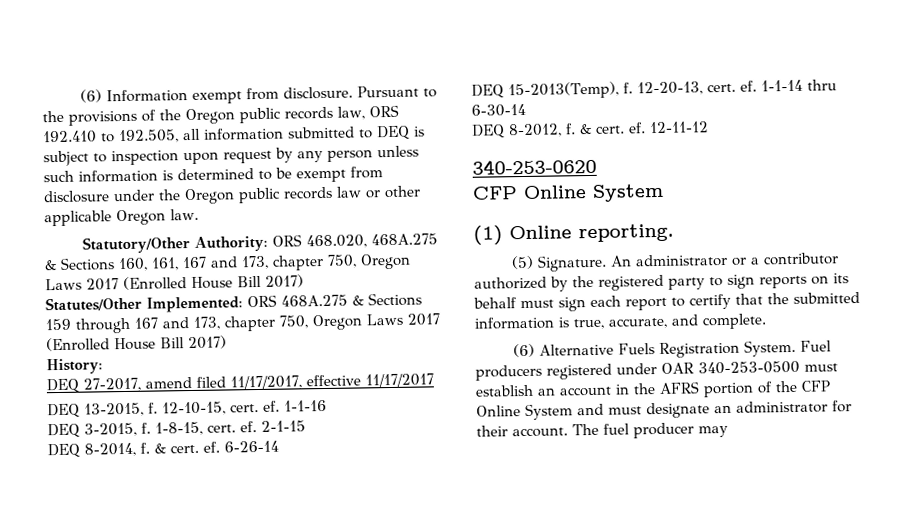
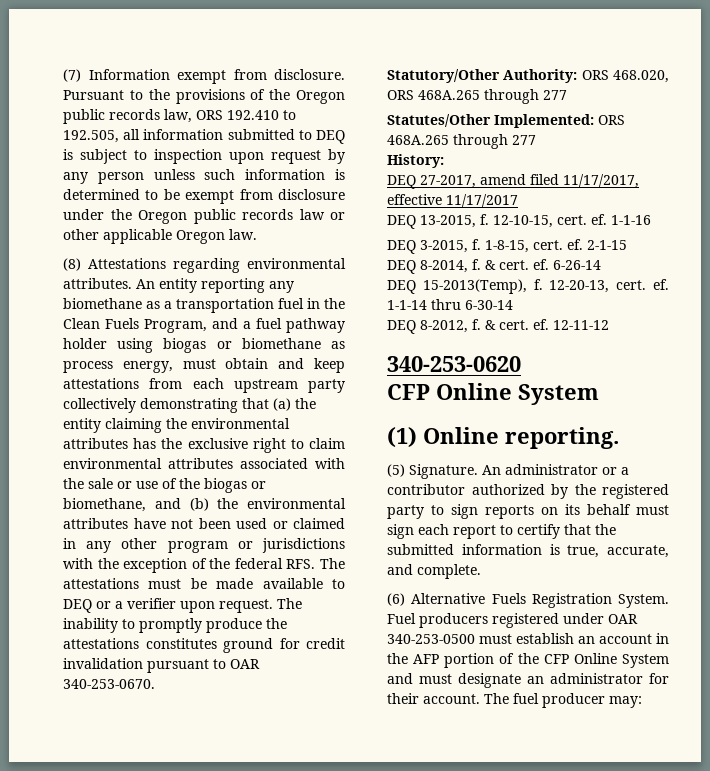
- (6) Information exempt from disclosure.
+ (7) Information exempt from disclosure.
- Statutory/Other Authority: ORS 468.020, 468A.275 & Sections 160, 161, 167 and 173, chapter 750, Oregon Laws 2017 (Enrolled House Bill 2017)
- Statutes/Other Implemented: ORS 468A.275 & Sections 159 through 167 and 173, chapter 750, Oregon Laws 2017 (Enrolled House Bill 2017)
+ (8) Attestations regarding environmental attributes. An entity reporting any biomethane as a transportation fuel in the Clean Fuels Program, and a fuel pathway holder using biogas or biomethane as process energy, must obtain and keep attestations from each upstream party collectively demonstrating that (a) the entity claiming the environmental attributes has the exclusive right to claim environmental attributes associated with the sale or use of the biogas or biomethane, and (b) the environmental attributes have not been used or claimed in any other program or jurisdictions with the exception of the federal RFS. The attestations must be made available to DEQ or a verifier upon request. The inability to promptly produce the attestations constitutes ground for credit invalidation pursuant to OAR 340-253-0670.
+ Statutory/Other Authority: ORS 468.020, ORS 468A.265 through 277
+ Statutes/Other Implemented: ORS 468A.265 through 277
- Fuel producers registered under OAR 340-253-0500 must establish an account in the AFRS portion of the CFP Online System and must designate an administrator for their account.
+ Fuel producers registered under OAR 340-253-0500 must establish an account in the AFP portion of the CFP Online System and must designate an administrator for their account.
- The fuel producer may
+ The fuel producer may:

